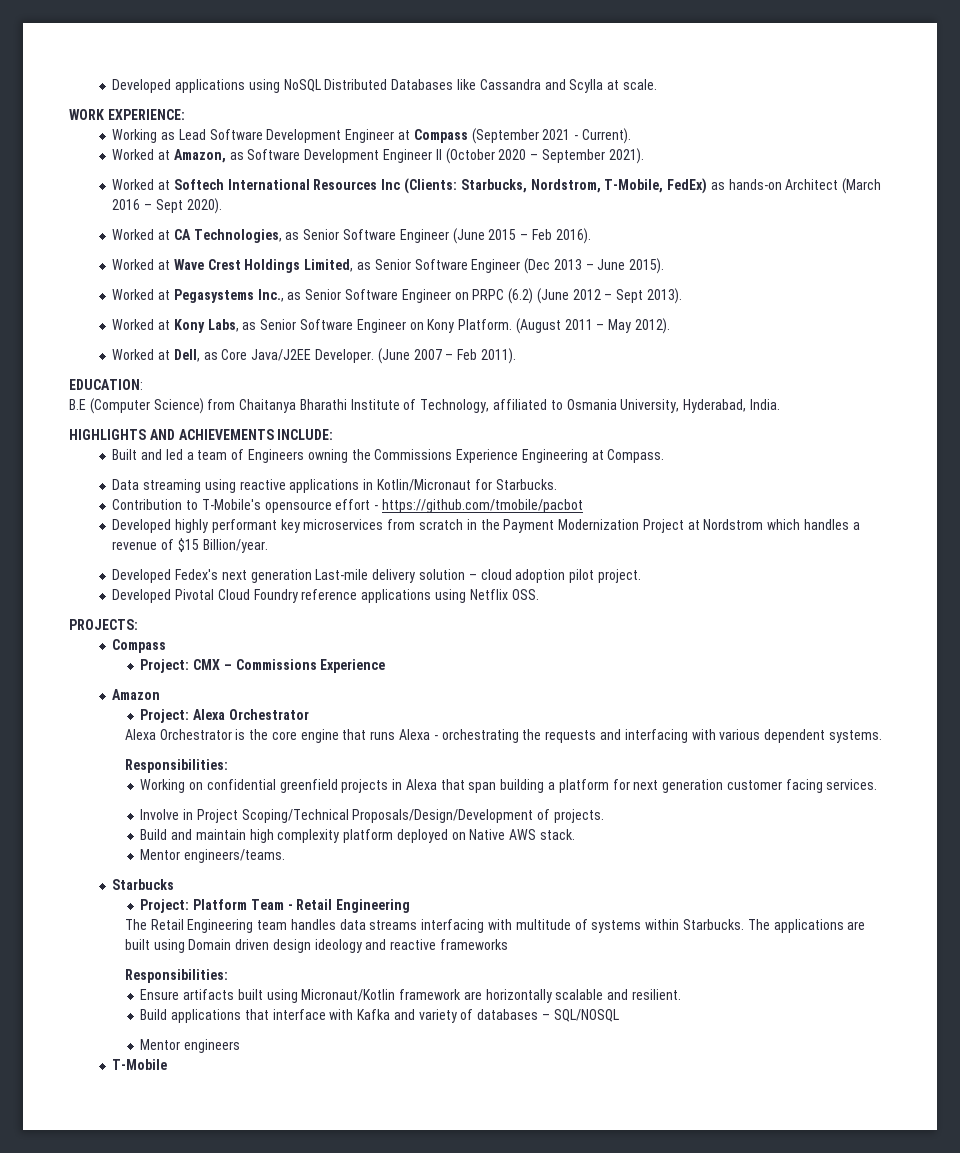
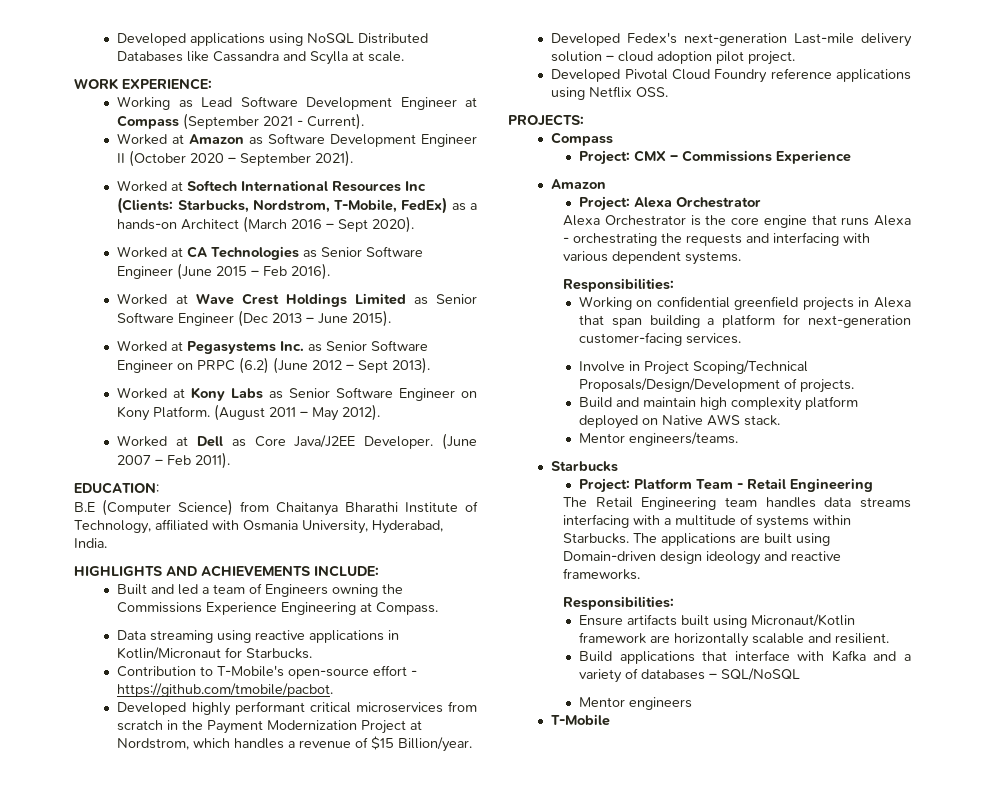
- Worked at Amazon, as Software Development Engineer II (October 2020 – September 2021).
+ Worked at Amazon as Software Development Engineer II (October 2020 – September 2021).
- Worked at Softech International Resources Inc (Clients: Starbucks, Nordstrom, T-Mobile, FedEx) as hands-on Architect (March 2016 – Sept 2020).
+ Worked at Softech International Resources Inc (Clients: Starbucks, Nordstrom, T-Mobile, FedEx) as a hands-on Architect (March 2016 – Sept 2020).
- Worked at CA Technologies, as Senior Software Engineer (June 2015 – Feb 2016).
+ Worked at CA Technologies as Senior Software Engineer (June 2015 – Feb 2016).
- Worked at Wave Crest Holdings Limited, as Senior Software Engineer (Dec 2013 – June 2015).
+ Worked at Wave Crest Holdings Limited as Senior Software Engineer (Dec 2013 – June 2015).
- Worked at Pegasystems Inc., as Senior Software Engineer on PRPC (6.2) (June 2012 – Sept 2013).
+ Worked at Pegasystems Inc. as Senior Software Engineer on PRPC (6.2) (June 2012 – Sept 2013).
- Worked at Kony Labs, as Senior Software Engineer on Kony Platform.
+ Worked at Kony Labs as Senior Software Engineer on Kony Platform.
- Worked at Dell, as Core Java/J2EE Developer.
+ Worked at Dell as Core Java/J2EE Developer.
- B.E (Computer Science) from Chaitanya Bharathi Institute of Technology, affiliated to Osmania University, Hyderabad, India.
+ B.E (Computer Science) from Chaitanya Bharathi Institute of Technology, affiliated with Osmania University, Hyderabad, India.
- Contribution to T-Mobile's opensource effort - https://github.com/tmobile/pacbot
+ Contribution to T-Mobile's open-source effort - https://github.com/tmobile/pacbot.
- Developed highly performant key microservices from scratch in the Payment Modernization Project at Nordstrom which handles a revenue of $15 Billion/year.
+ Developed highly performant critical microservices from scratch in the Payment Modernization Project at Nordstrom, which handles a revenue of $15 Billion/year.
- Developed Fedex's next generation Last-mile delivery solution – cloud adoption pilot project.
+ Developed Fedex's next-generation Last-mile delivery solution – cloud adoption pilot project.
- Working on confidential greenfield projects in Alexa that span building a platform for next generation customer facing services.
+ Working on confidential greenfield projects in Alexa that span building a platform for next-generation customer-facing services.
- The Retail Engineering team handles data streams interfacing with multitude of systems within Starbucks.
+ The Retail Engineering team handles data streams interfacing with a multitude of systems within Starbucks.
- The applications are built using Domain driven design ideology and reactive frameworks
+ The applications are built using Domain-driven design ideology and reactive frameworks.
- Build applications that interface with Kafka and variety of databases – SQL/NOSQL
+ Build applications that interface with Kafka and a variety of databases – SQL/NoSQL

